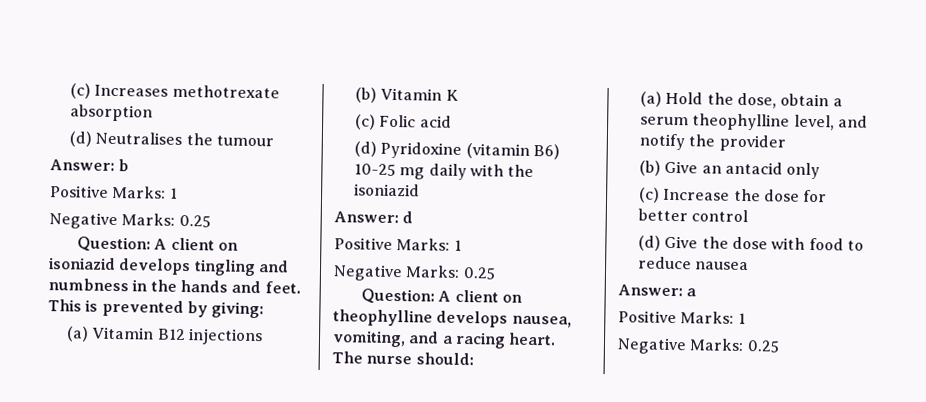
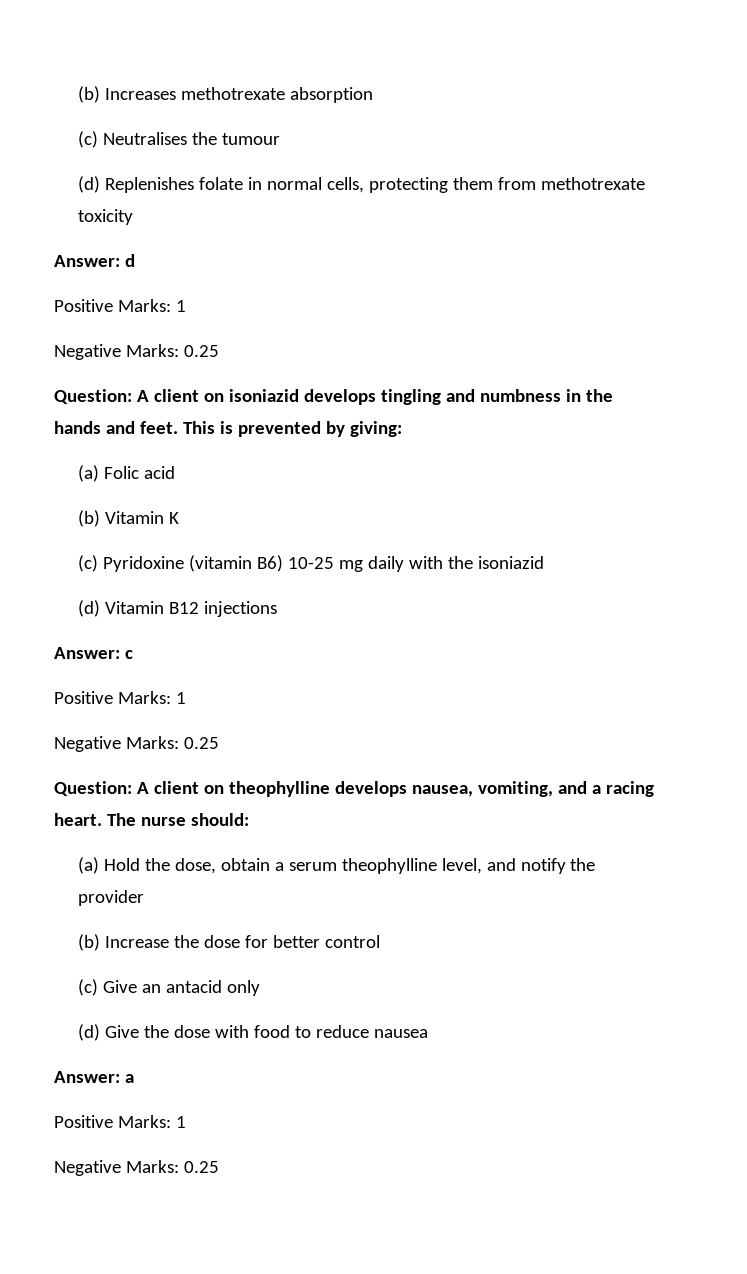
- (c) Increases methotrexate absorption
+ (b) Increases methotrexate absorption
- (d) Neutralises the tumour
+ (c) Neutralises the tumour
- Answer: b
+ (d) Replenishes folate in normal cells, protecting them from methotrexate toxicity
+ Answer: d
- (a) Vitamin B12 injections
+ (a) Folic acid
- (c) Folic acid
- (d) Pyridoxine (vitamin B6) 10-25 mg daily with the isoniazid
+ (c) Pyridoxine (vitamin B6) 10-25 mg daily with the isoniazid
- Answer: d
+ (d) Vitamin B12 injections
+ Answer: c
- (b) Give an antacid only
- (c) Increase the dose for better control
+ (b) Increase the dose for better control
+ (c) Give an antacid only

